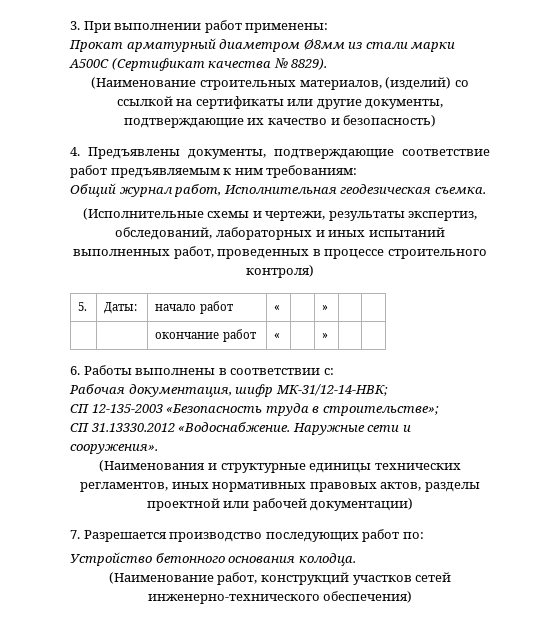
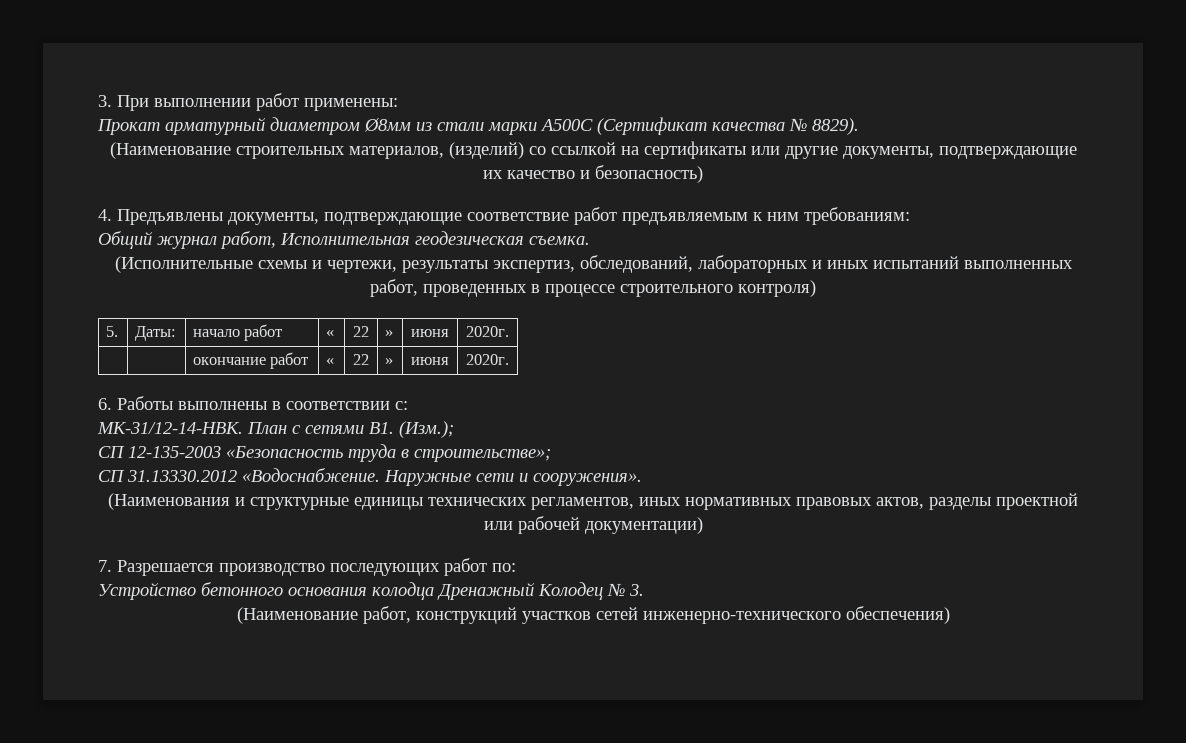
- 5. | Даты: | начало работ | « | | » | |
+ 5. | Даты: | начало работ | « | 22 | » | июня | 2020г.
- | | окончание работ | « | | » | |
+ | | окончание работ | « | 22 | » | июня | 2020г.
- Рабочая документация, шифр МК-31/12-14-НВК;
+ МК-31/12-14-НВК. План с сетями В1. (Изм.);
- Устройство бетонного основания колодца.
+ Устройство бетонного основания колодца Дренажный Колодец № 3.

